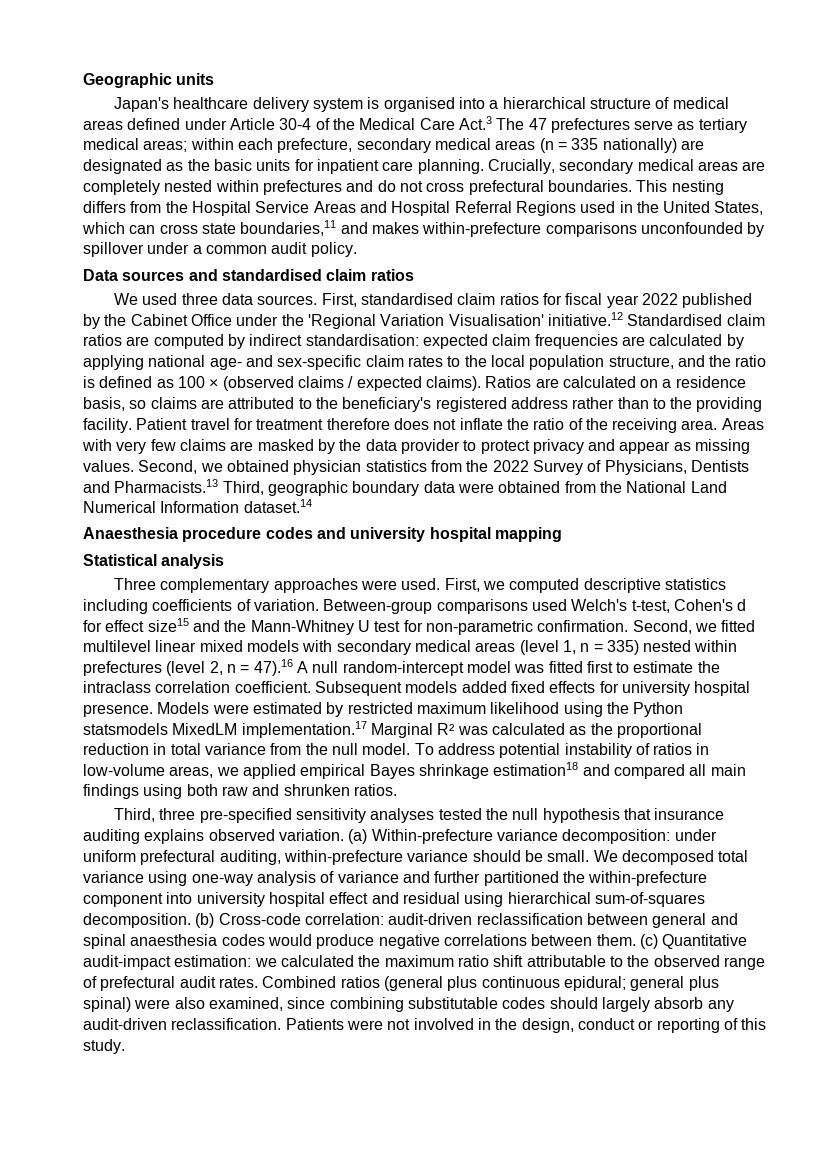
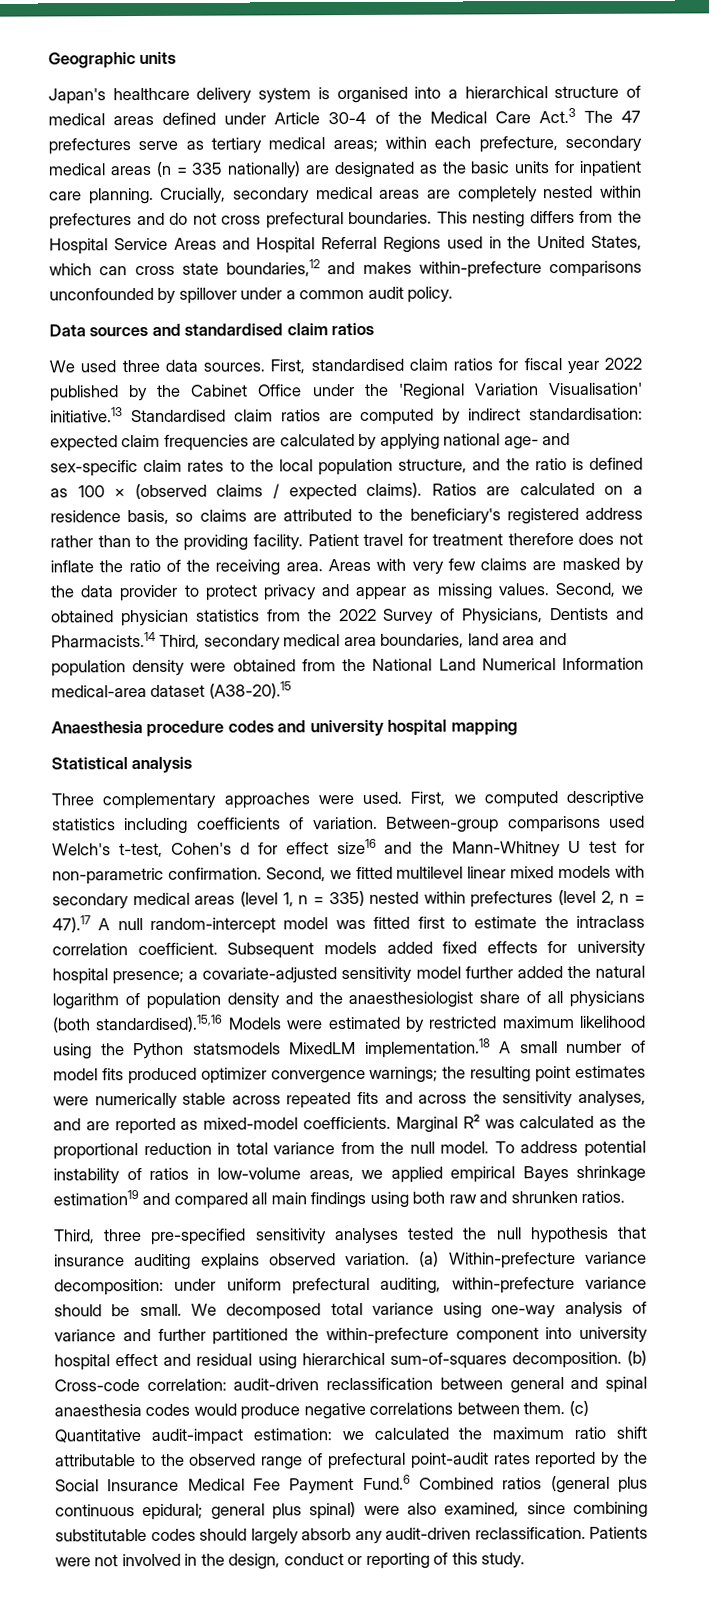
- This nesting differs from the Hospital Service Areas and Hospital Referral Regions used in the United States, which can cross state boundaries,11 and makes within-prefecture comparisons unconfounded by spillover under a common audit policy.
+ This nesting differs from the Hospital Service Areas and Hospital Referral Regions used in the United States, which can cross state boundaries,12 and makes within-prefecture comparisons unconfounded by spillover under a common audit policy.
- First, standardised claim ratios for fiscal year 2022 published by the Cabinet Office under the 'Regional Variation Visualisation' initiative.12 Standardised claim ratios are computed by indirect standardisation: expected claim frequencies are calculated by applying national age- and sex-specific claim rates to the local population structure, and the ratio is defined as 100 × (observed claims / expected claims).
+ First, standardised claim ratios for fiscal year 2022 published by the Cabinet Office under the 'Regional Variation Visualisation' initiative.13 Standardised claim ratios are computed by indirect standardisation: expected claim frequencies are calculated by applying national age- and sex-specific claim rates to the local population structure, and the ratio is defined as 100 × (observed claims / expected claims).
- Second, we obtained physician statistics from the 2022 Survey of Physicians, Dentists and Pharmacists.13 Third, geographic boundary data were obtained from the National Land Numerical Information dataset.14
+ Second, we obtained physician statistics from the 2022 Survey of Physicians, Dentists and Pharmacists.14 Third, secondary medical area boundaries, land area and population density were obtained from the National Land Numerical Information medical-area dataset (A38-20).15
- Between-group comparisons used Welch's t-test, Cohen's d for effect size15 and the Mann-Whitney U test for non-parametric confirmation.
+ Between-group comparisons used Welch's t-test, Cohen's d for effect size16 and the Mann-Whitney U test for non-parametric confirmation.
- Second, we fitted multilevel linear mixed models with secondary medical areas (level 1, n = 335) nested within prefectures (level 2, n = 47).16 A null random-intercept model was fitted first to estimate the intraclass correlation coefficient.
+ Second, we fitted multilevel linear mixed models with secondary medical areas (level 1, n = 335) nested within prefectures (level 2, n = 47).17 A null random-intercept model was fitted first to estimate the intraclass correlation coefficient.
- Subsequent models added fixed effects for university hospital presence. Models were estimated by restricted maximum likelihood using the Python statsmodels MixedLM implementation.17 Marginal R² was calculated as the proportional reduction in total variance from the null model.
+ Subsequent models added fixed effects for university hospital presence; a covariate-adjusted sensitivity model further added the natural logarithm of population density and the anaesthesiologist share of all physicians (both standardised).15,16 Models were estimated by restricted maximum likelihood using the Python statsmodels MixedLM implementation.18 A small number of model fits produced optimizer convergence warnings; the resulting point estimates were numerically stable across repeated fits and across the sensitivity analyses, and are reported as mixed-model coefficients. Marginal R² was calculated as the proportional reduction in total variance from the null model.
- To address potential instability of ratios in low-volume areas, we applied empirical Bayes shrinkage estimation18 and compared all main findings using both raw and shrunken ratios.
+ To address potential instability of ratios in low-volume areas, we applied empirical Bayes shrinkage estimation19 and compared all main findings using both raw and shrunken ratios.
- (c) Quantitative audit-impact estimation: we calculated the maximum ratio shift attributable to the observed range of prefectural audit rates. Combined ratios (general plus continuous epidural; general plus spinal) were also examined, since combining substitutable codes should largely absorb any audit-driven reclassification.
+ (c) Quantitative audit-impact estimation: we calculated the maximum ratio shift attributable to the observed range of prefectural point-audit rates reported by the Social Insurance Medical Fee Payment Fund.6 Combined ratios (general plus continuous epidural; general plus spinal) were also examined, since combining substitutable codes should largely absorb any audit-driven reclassification.

